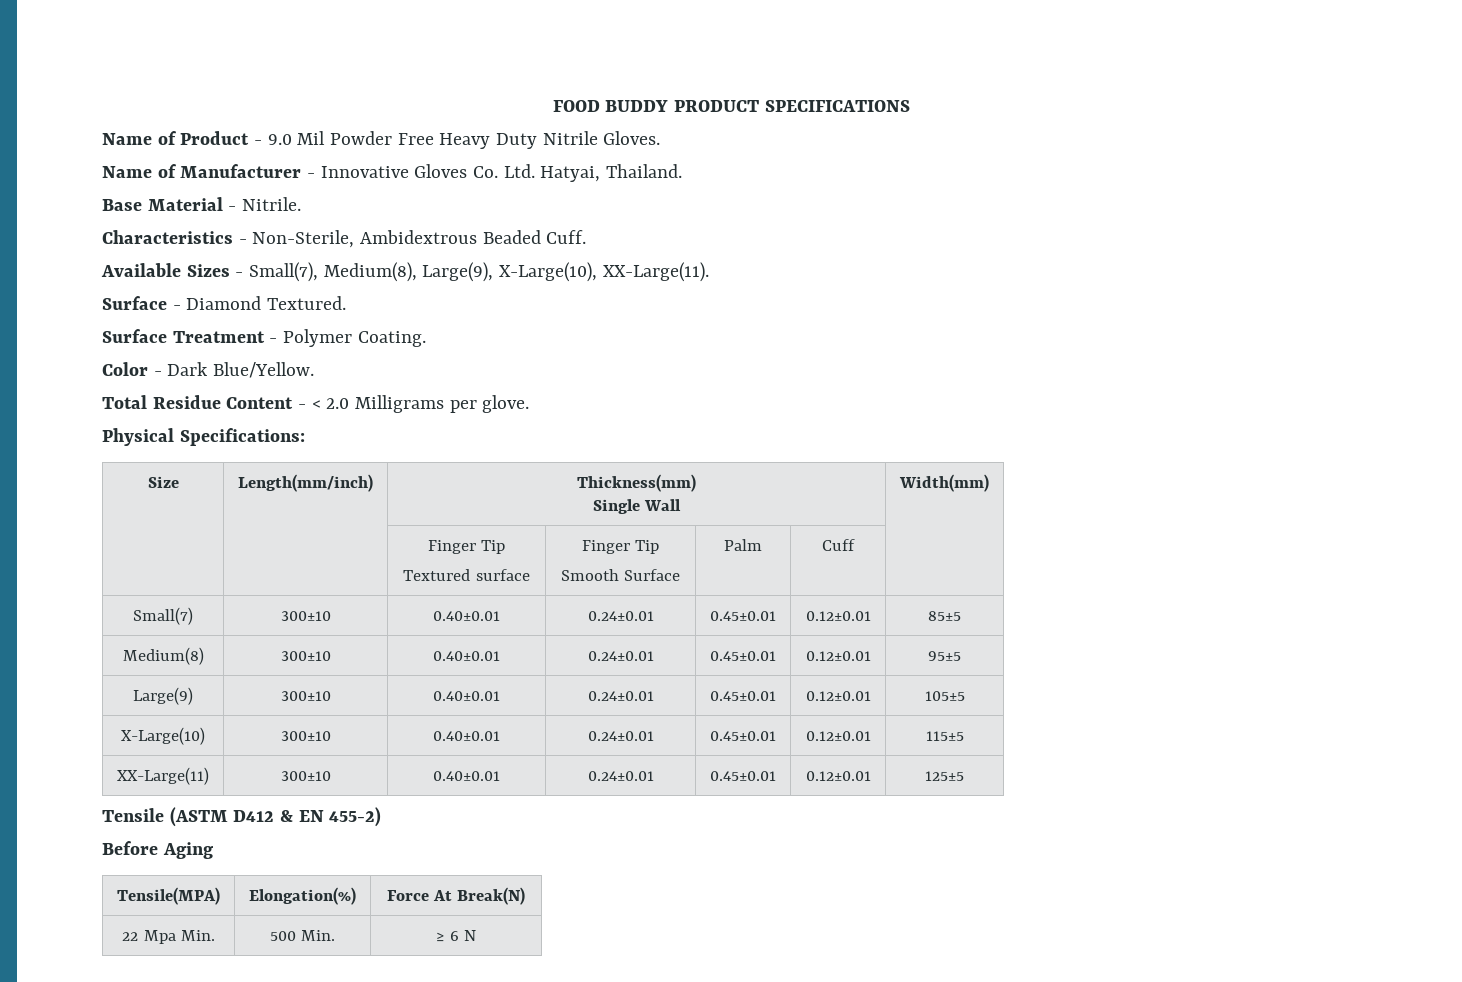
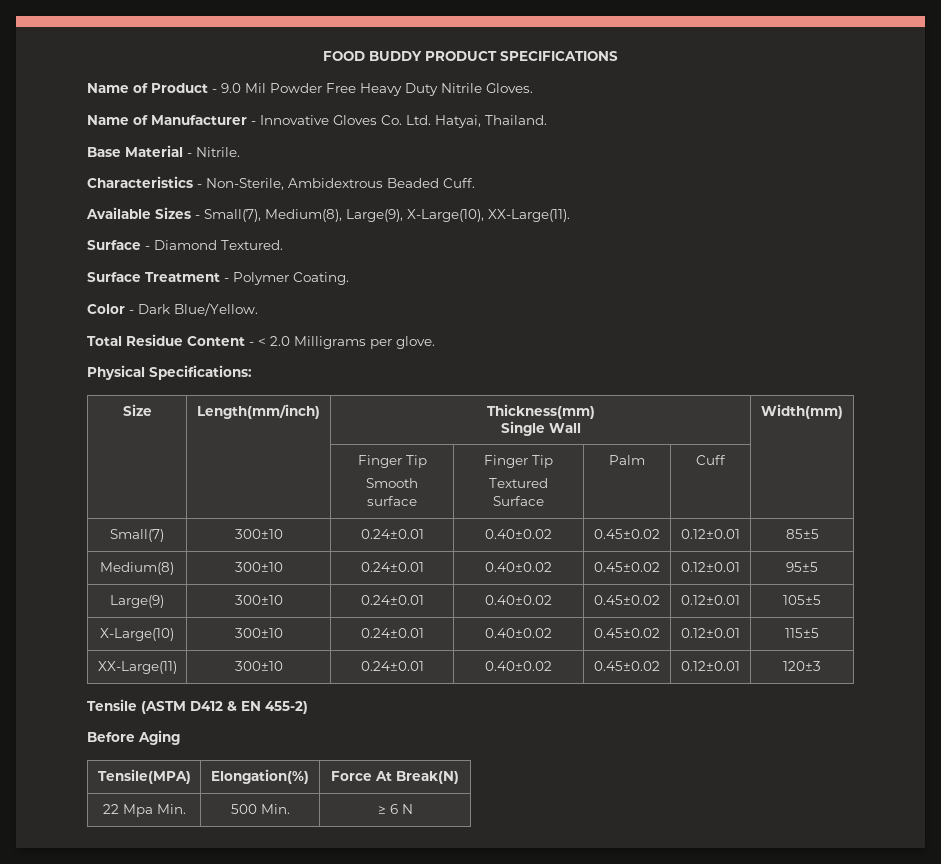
  | | Finger Tip
- Textured surface | Finger Tip
- Smooth Surface | Palm | Cuff |
+ Smooth surface | Finger Tip
+ Textured Surface | Palm | Cuff |
- Small(7) | 300±10 | 0.40±0.01 | 0.24±0.01 | 0.45±0.01 | 0.12±0.01 | 85±5
+ Small(7) | 300±10 | 0.24±0.01 | 0.40±0.02 | 0.45±0.02 | 0.12±0.01 | 85±5
- Medium(8) | 300±10 | 0.40±0.01 | 0.24±0.01 | 0.45±0.01 | 0.12±0.01 | 95±5
+ Medium(8) | 300±10 | 0.24±0.01 | 0.40±0.02 | 0.45±0.02 | 0.12±0.01 | 95±5
- Large(9) | 300±10 | 0.40±0.01 | 0.24±0.01 | 0.45±0.01 | 0.12±0.01 | 105±5
+ Large(9) | 300±10 | 0.24±0.01 | 0.40±0.02 | 0.45±0.02 | 0.12±0.01 | 105±5
- X-Large(10) | 300±10 | 0.40±0.01 | 0.24±0.01 | 0.45±0.01 | 0.12±0.01 | 115±5
+ X-Large(10) | 300±10 | 0.24±0.01 | 0.40±0.02 | 0.45±0.02 | 0.12±0.01 | 115±5
- XX-Large(11) | 300±10 | 0.40±0.01 | 0.24±0.01 | 0.45±0.01 | 0.12±0.01 | 125±5
+ XX-Large(11) | 300±10 | 0.24±0.01 | 0.40±0.02 | 0.45±0.02 | 0.12±0.01 | 120±3

